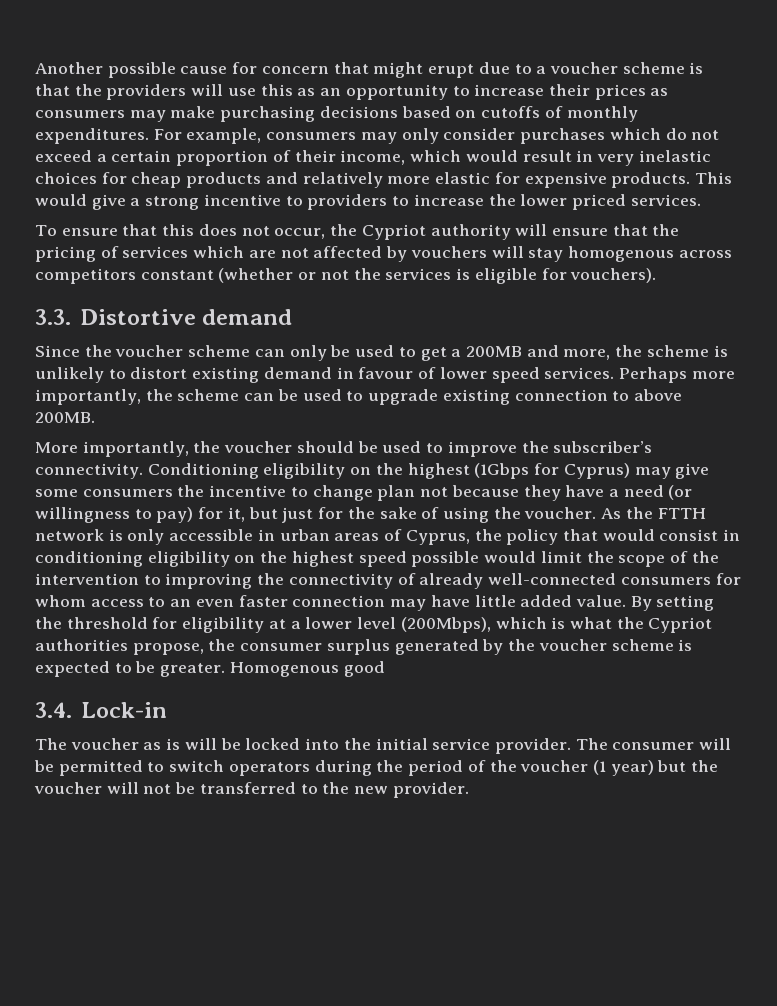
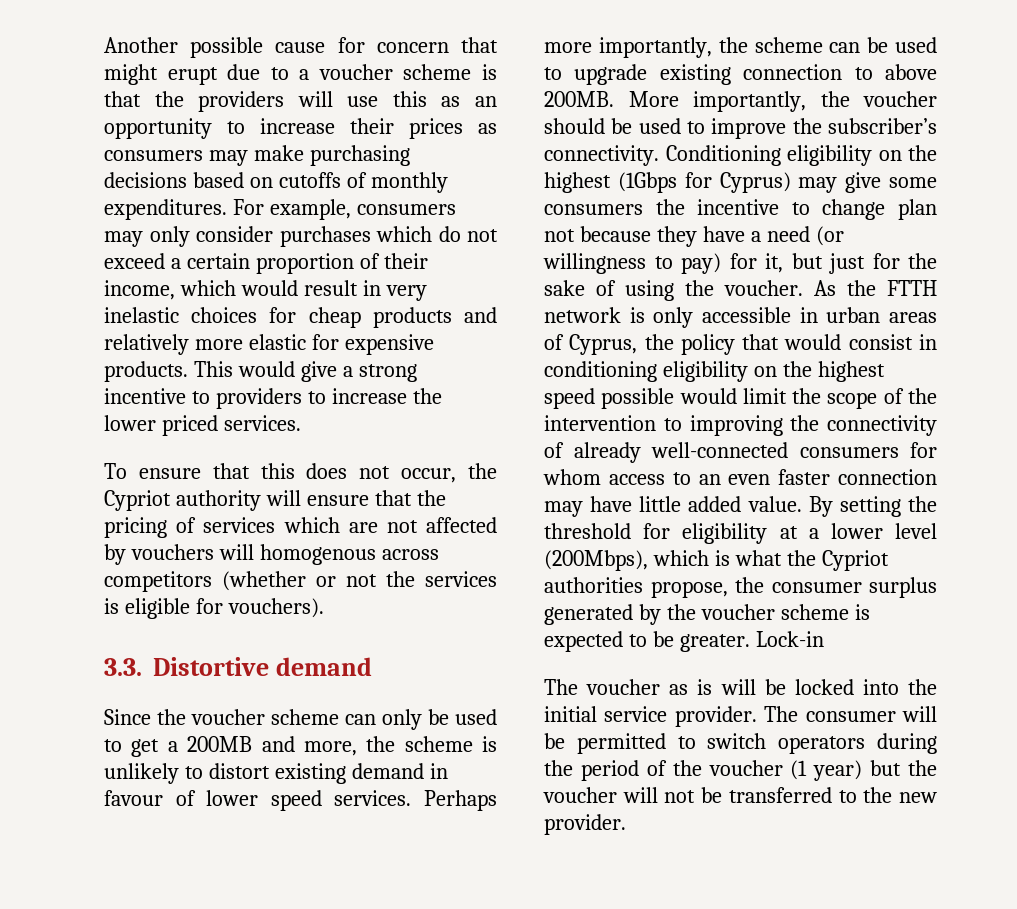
- To ensure that this does not occur, the Cypriot authority will ensure that the pricing of services which are not affected by vouchers will stay homogenous across competitors constant (whether or not the services is eligible for vouchers).
+ To ensure that this does not occur, the Cypriot authority will ensure that the pricing of services which are not affected by vouchers will homogenous across competitors (whether or not the services is eligible for vouchers).
- Perhaps more importantly, the scheme can be used to upgrade existing connection to above 200MB.
- More importantly, the voucher should be used to improve the subscriber’s connectivity.
+ Perhaps more importantly, the scheme can be used to upgrade existing connection to above 200MB. More importantly, the voucher should be used to improve the subscriber’s connectivity.
- Homogenous good
- 3.4. Lock-in
+ Lock-in

